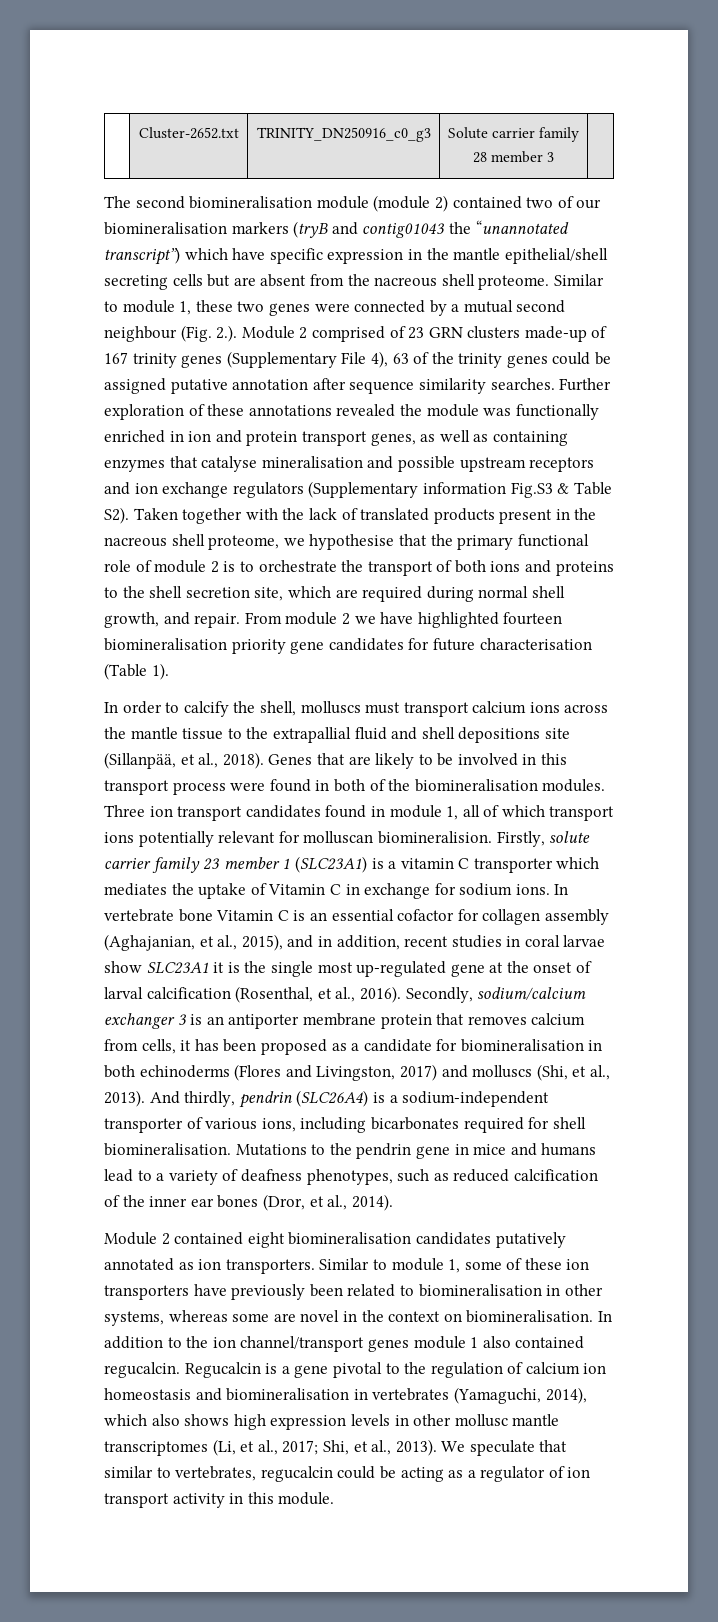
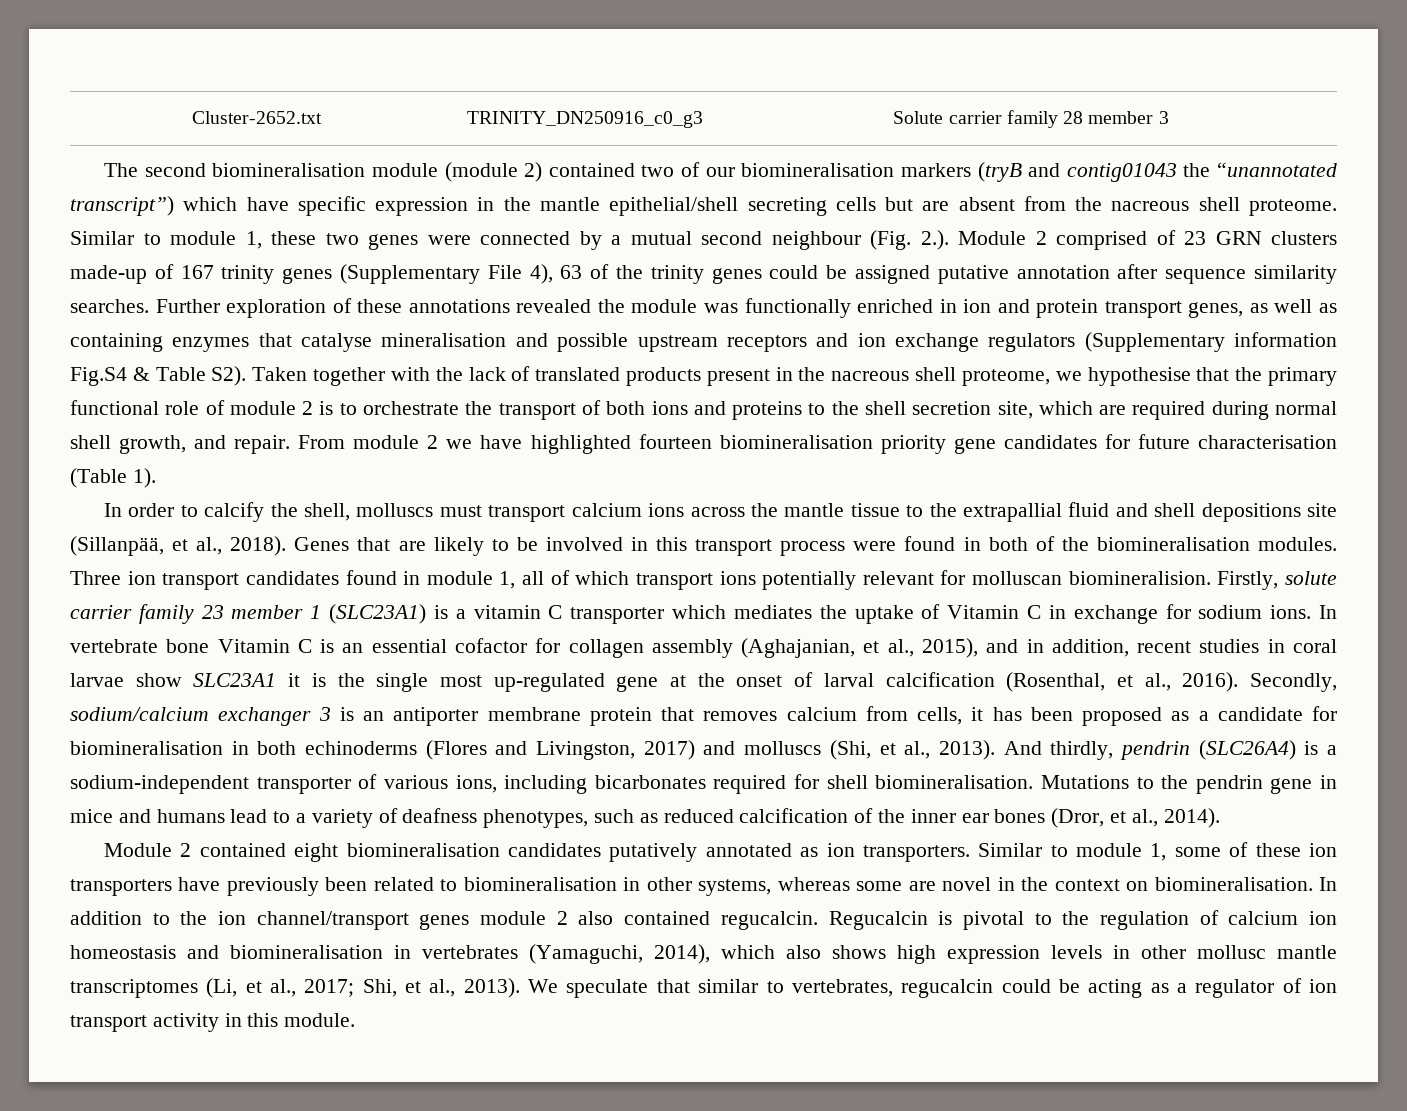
- Further exploration of these annotations revealed the module was functionally enriched in ion and protein transport genes, as well as containing enzymes that catalyse mineralisation and possible upstream receptors and ion exchange regulators (Supplementary information Fig.S3 & Table S2). Taken together with the lack of translated products present in the nacreous shell proteome, we hypothesise that the primary functional role of module 2 is to orchestrate the transport of both ions and proteins to the shell secretion site, which are required during normal shell growth, and repair.
+ Further exploration of these annotations revealed the module was functionally enriched in ion and protein transport genes, as well as containing enzymes that catalyse mineralisation and possible upstream receptors and ion exchange regulators (Supplementary information Fig.S4 & Table S2). Taken together with the lack of translated products present in the nacreous shell proteome, we hypothesise that the primary functional role of module 2 is to orchestrate the transport of both ions and proteins to the shell secretion site, which are required during normal shell growth, and repair.
- In addition to the ion channel/transport genes module 1 also contained regucalcin.
+ In addition to the ion channel/transport genes module 2 also contained regucalcin.
- Regucalcin is a gene pivotal to the regulation of calcium ion homeostasis and biomineralisation in vertebrates (Yamaguchi, 2014), which also shows high expression levels in other mollusc mantle transcriptomes (Li, et al., 2017; Shi, et al., 2013).
+ Regucalcin is pivotal to the regulation of calcium ion homeostasis and biomineralisation in vertebrates (Yamaguchi, 2014), which also shows high expression levels in other mollusc mantle transcriptomes (Li, et al., 2017; Shi, et al., 2013).

